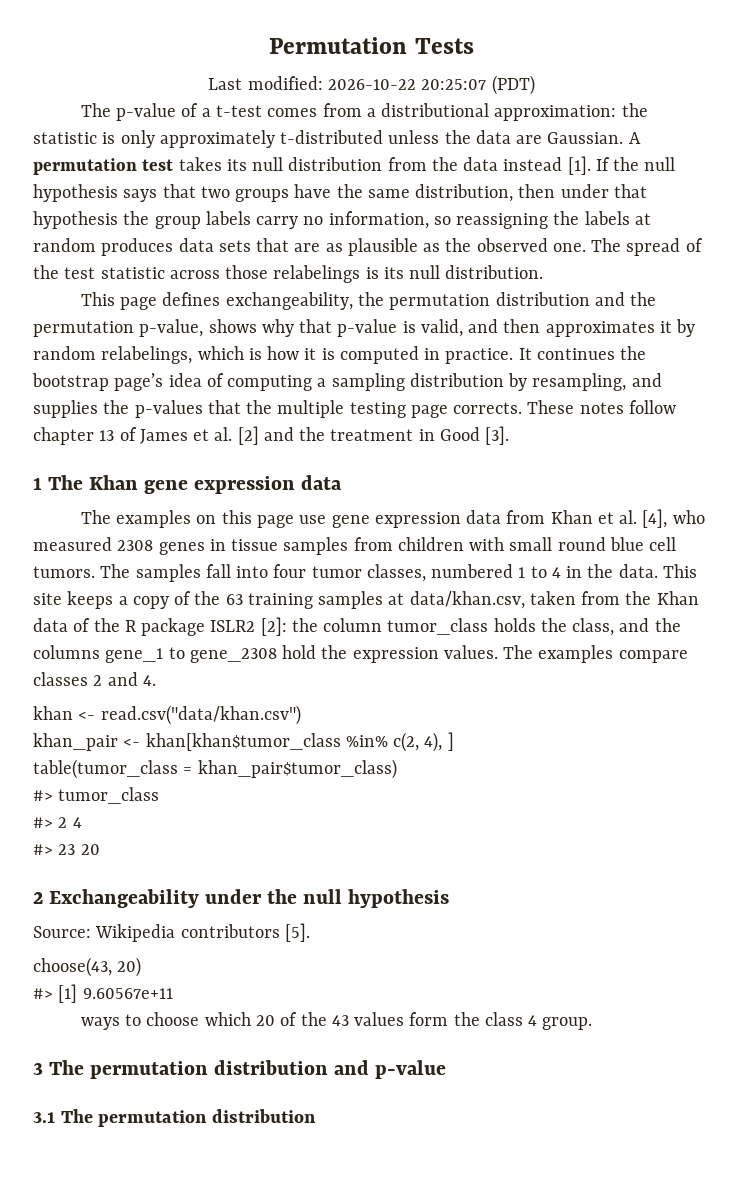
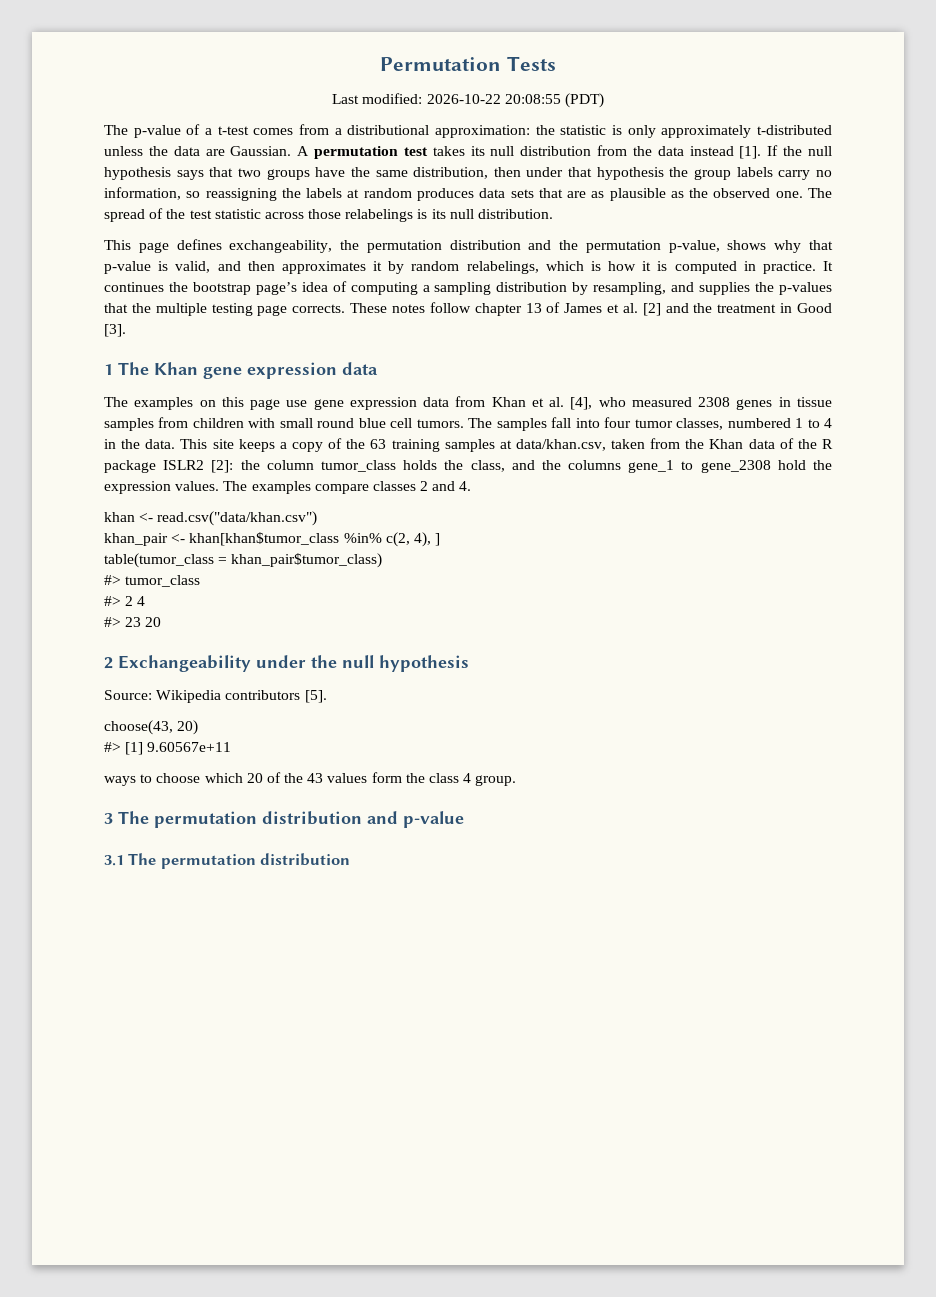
- Last modified: 2026-10-22 20:25:07 (PDT)
+ Last modified: 2026-10-22 20:08:55 (PDT)

